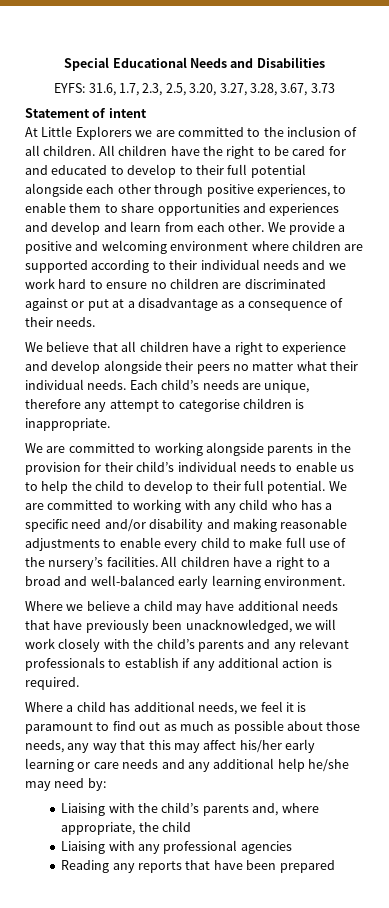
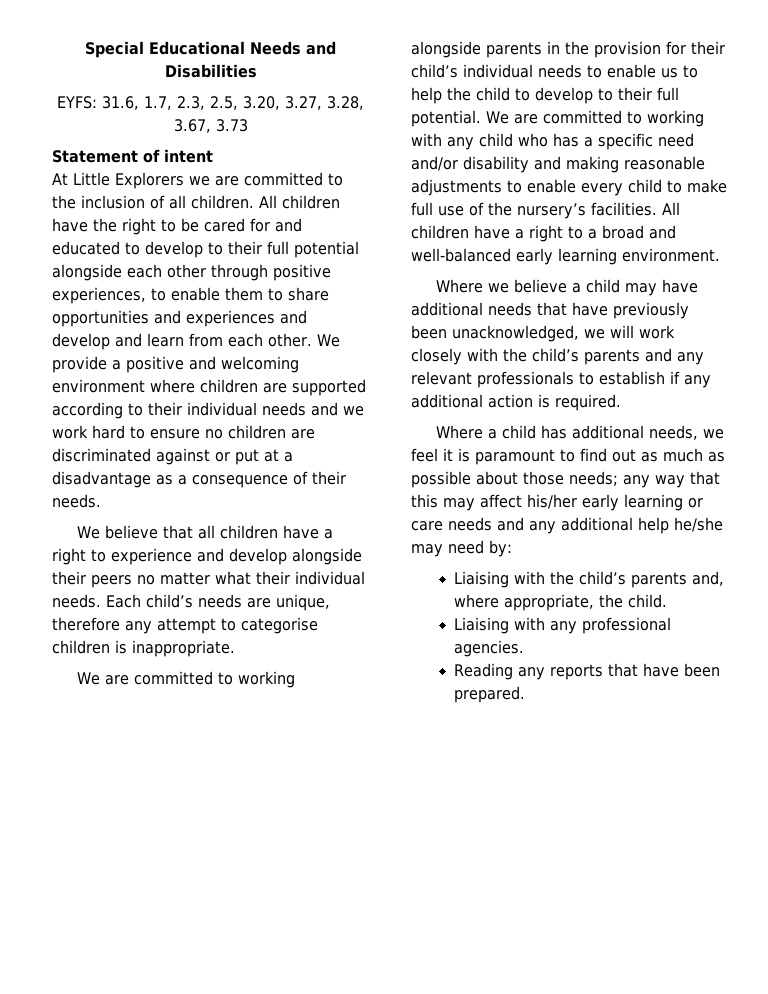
- Where a child has additional needs, we feel it is paramount to find out as much as possible about those needs, any way that this may affect his/her early learning or care needs and any additional help he/she may need by:
+ Where a child has additional needs, we feel it is paramount to find out as much as possible about those needs; any way that this may affect his/her early learning or care needs and any additional help he/she may need by:
- Liaising with the child’s parents and, where appropriate, the child
+ Liaising with the child’s parents and, where appropriate, the child.
- Liaising with any professional agencies
+ Liaising with any professional agencies.
- Reading any reports that have been prepared
+ Reading any reports that have been prepared.

